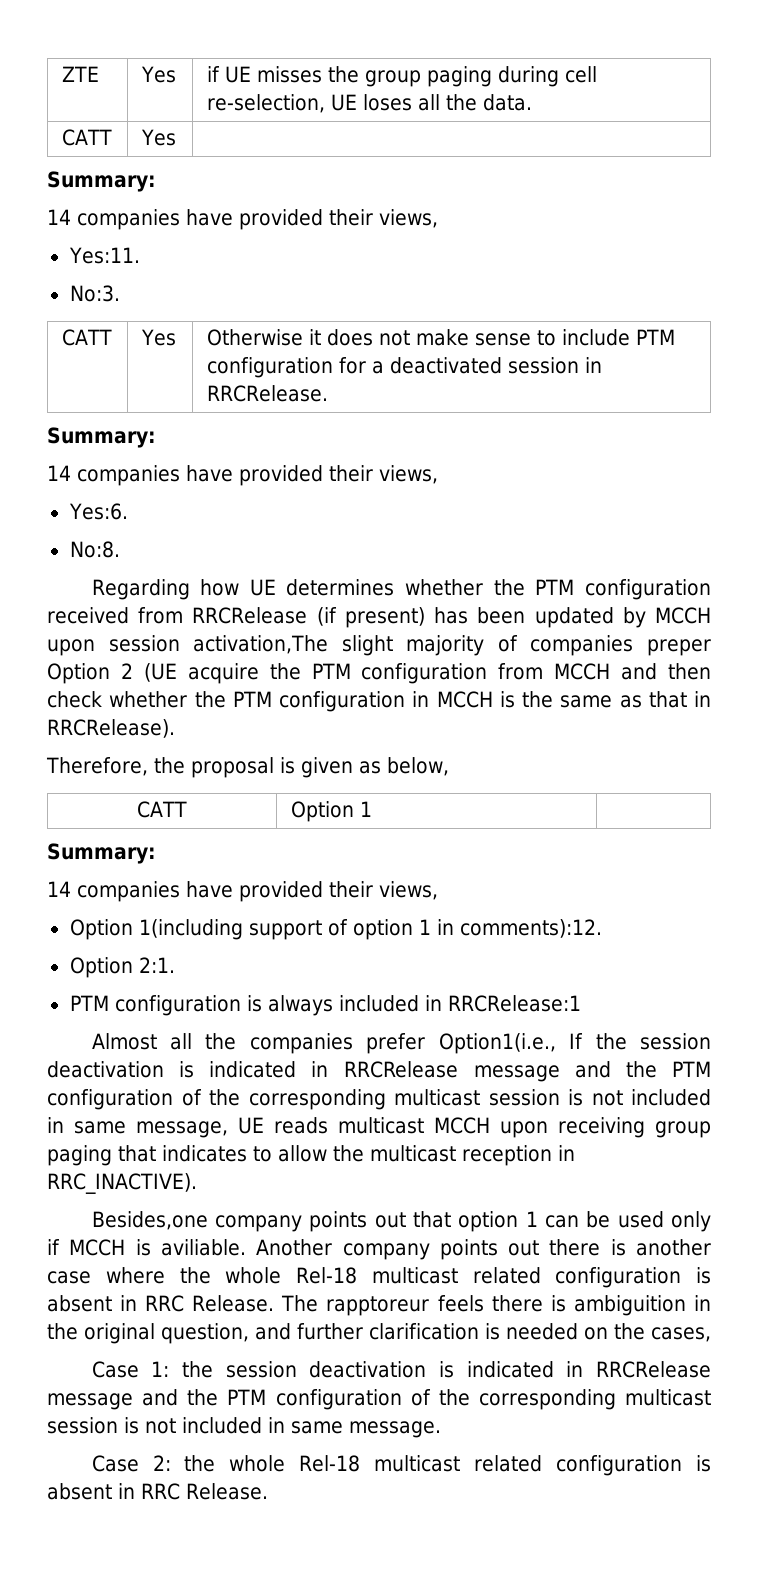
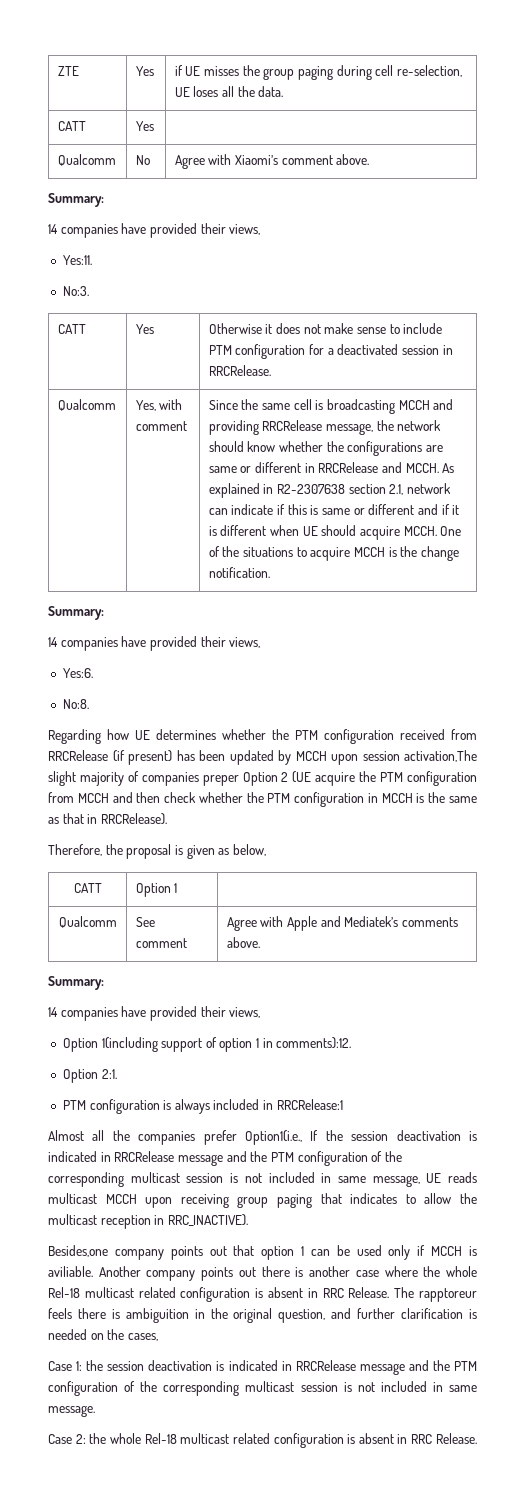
+ Qualcomm | No | Agree with Xiaomi’s comment above.
+ Qualcomm | Yes, with comment | Since the same cell is broadcasting MCCH and providing RRCRelease message, the network should know whether the configurations are same or different in RRCRelease and MCCH. As explained in R2-2307638 section 2.1, network can indicate if this is same or different and if it is different when UE should acquire MCCH. One of the situations to acquire MCCH is the change notification.
+ Qualcomm | See comment | Agree with Apple and Mediatek’s comments above.

